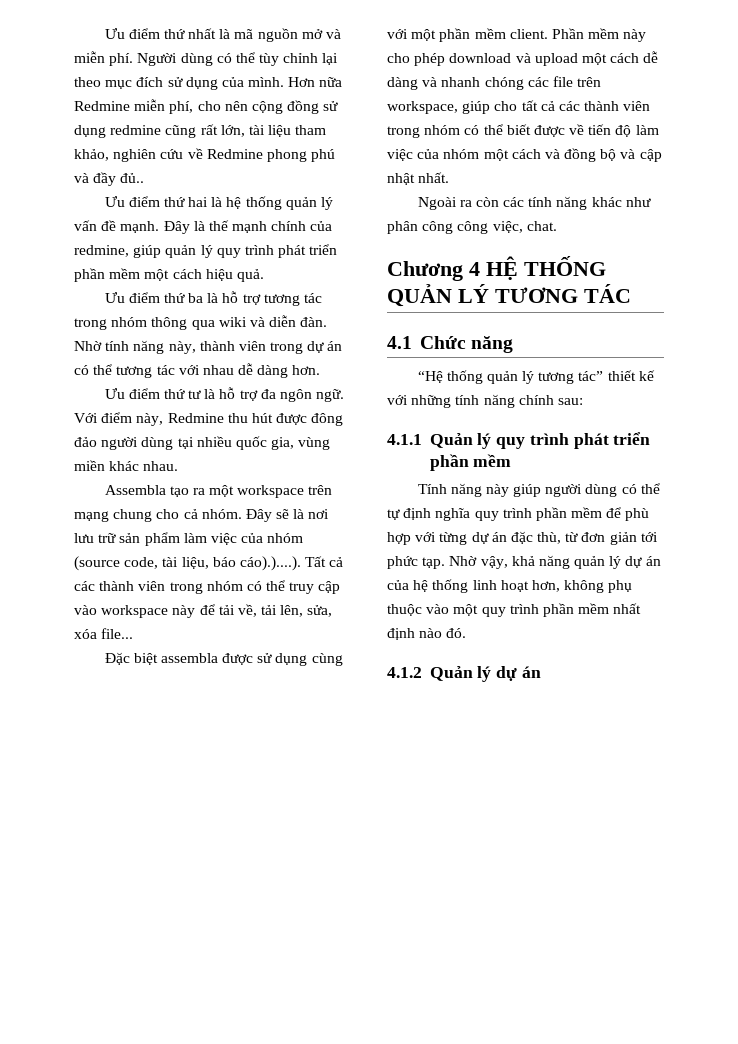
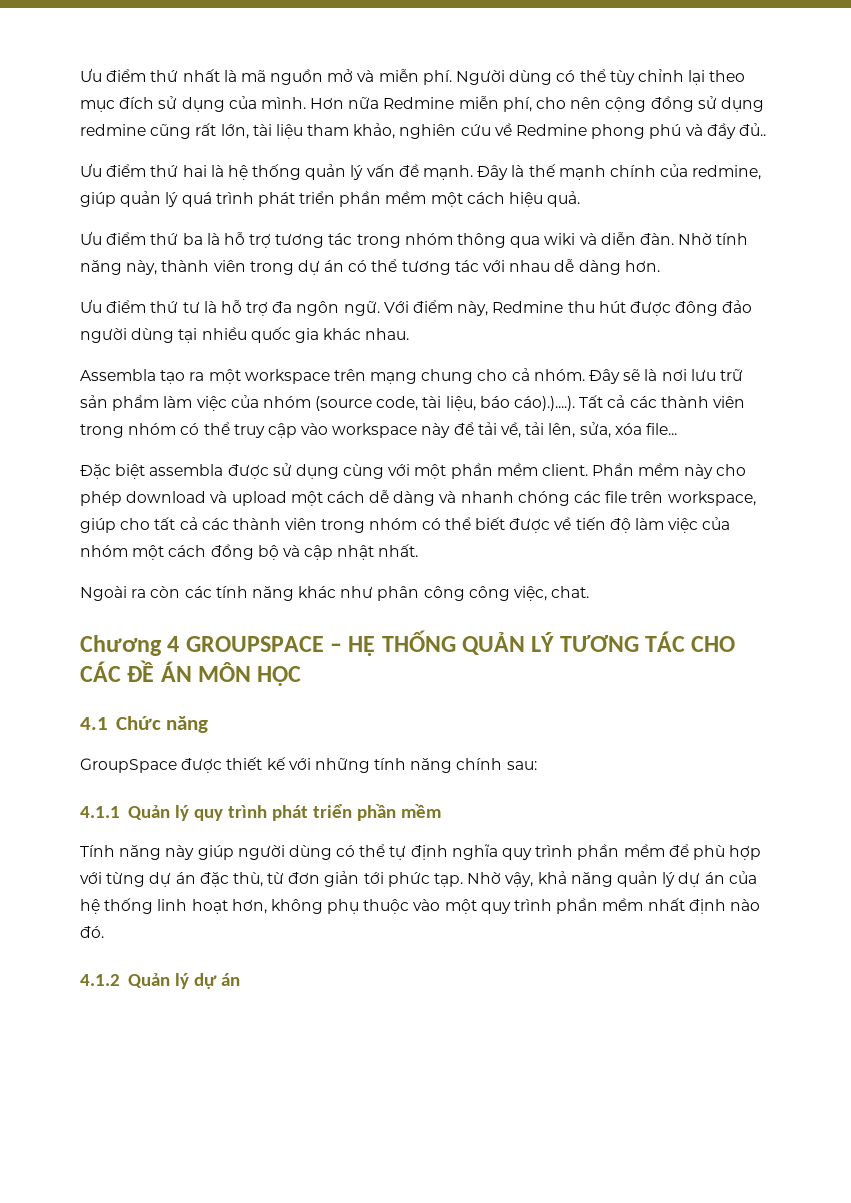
- Đây là thế mạnh chính của redmine, giúp quản lý quy trình phát triển phần mềm một cách hiệu quả.
+ Đây là thế mạnh chính của redmine, giúp quản lý quá trình phát triển phần mềm một cách hiệu quả.
- Với điểm này, Redmine thu hút được đông đảo người dùng tại nhiều quốc gia, vùng miền khác nhau.
+ Với điểm này, Redmine thu hút được đông đảo người dùng tại nhiều quốc gia khác nhau.
- Phần mềm này cho phép download và upload một cách dễ dàng và nhanh chóng các file trên workspace, giúp cho tất cả các thành viên trong nhóm có thể biết được về tiến độ làm việc của nhóm một cách và đồng bộ và cập nhật nhất.
+ Phần mềm này cho phép download và upload một cách dễ dàng và nhanh chóng các file trên workspace, giúp cho tất cả các thành viên trong nhóm có thể biết được về tiến độ làm việc của nhóm một cách đồng bộ và cập nhật nhất.
- Chương 4 HỆ THỐNG QUẢN LÝ TƯƠNG TÁC
+ Chương 4 GROUPSPACE – HỆ THỐNG QUẢN LÝ TƯƠNG TÁC CHO CÁC ĐỀ ÁN MÔN HỌC
  4.1 Chức năng
- “Hệ thống quản lý tương tác” thiết kế với những tính năng chính sau:
+ GroupSpace được thiết kế với những tính năng chính sau:

